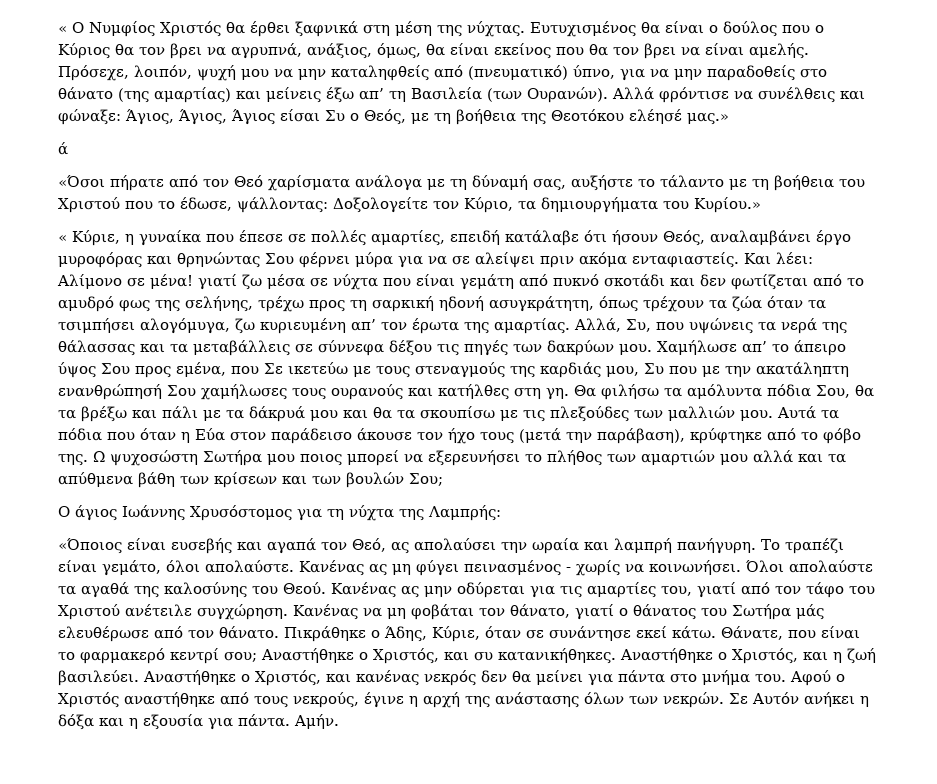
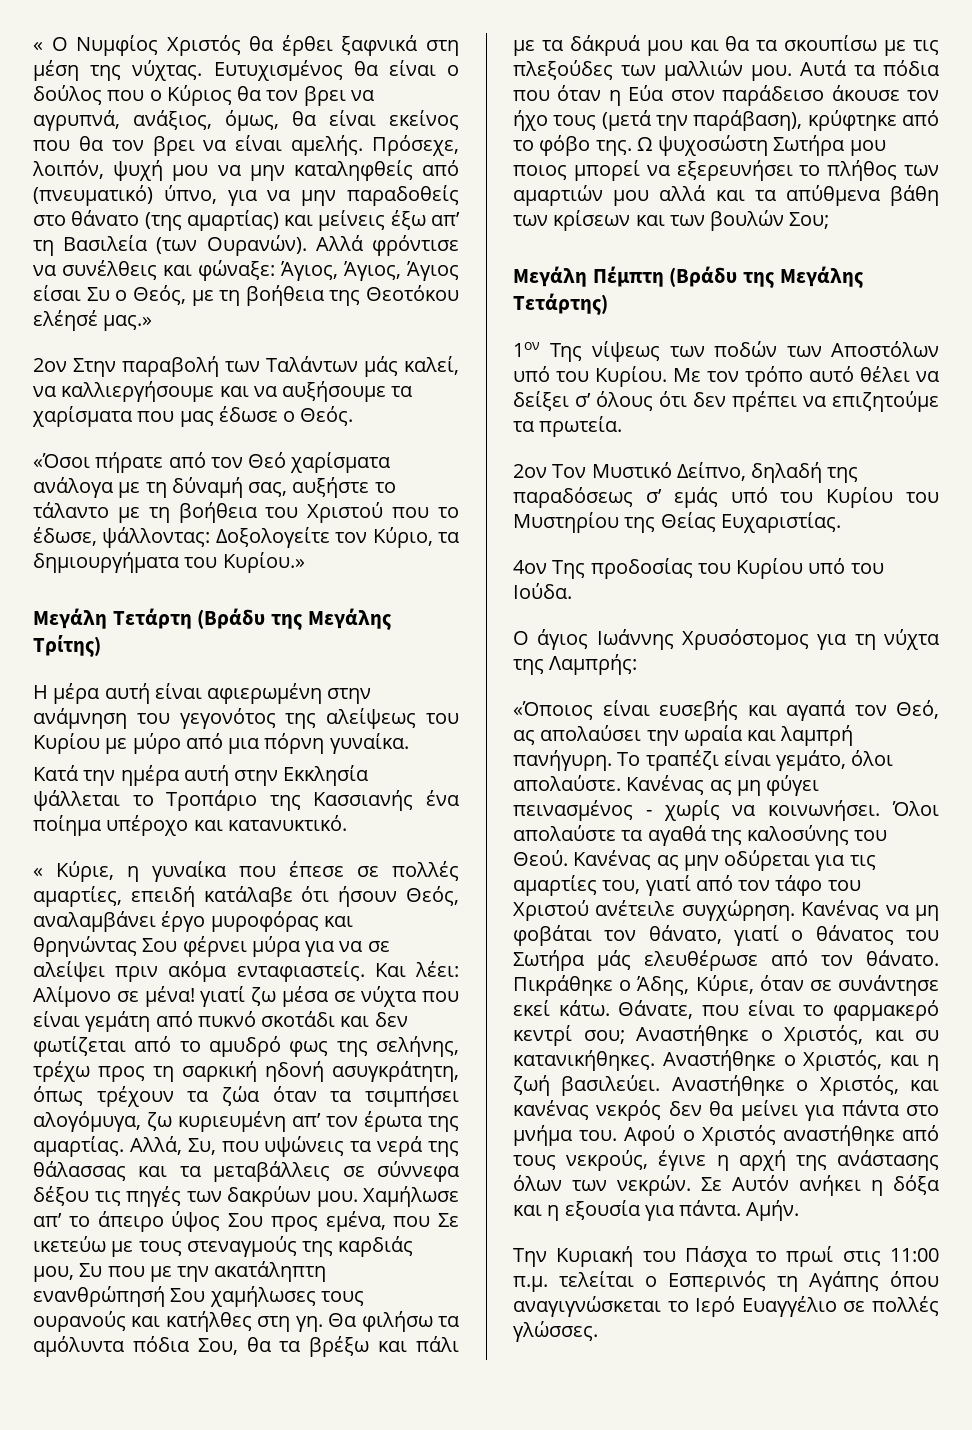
- ά
+ 2ον Στην παραβολή των Ταλάντων μάς καλεί, να καλλιεργήσουμε και να αυξήσουμε τα χαρίσματα που μας έδωσε ο Θεός.
+ Μεγάλη Τετάρτη (Βράδυ της Μεγάλης Τρίτης)
+ Η μέρα αυτή είναι αφιερωμένη στην ανάμνηση του γεγονότος της αλείψεως του Κυρίου με μύρο από μια πόρνη γυναίκα.
+ Κατά την ημέρα αυτή στην Εκκλησία ψάλλεται το Τροπάριο της Κασσιανής ένα ποίημα υπέροχο και κατανυκτικό.
+ Μεγάλη Πέμπτη (Βράδυ της Μεγάλης Τετάρτης)
+ 1ον Της νίψεως των ποδών των Αποστόλων υπό του Κυρίου. Με τον τρόπο αυτό θέλει να δείξει σ’ όλους ότι δεν πρέπει να επιζητούμε τα πρωτεία.
+ 2ον Τον Μυστικό Δείπνο, δηλαδή της παραδόσεως σ’ εμάς υπό του Κυρίου του Μυστηρίου της Θείας Ευχαριστίας.
+ 4ον Της προδοσίας του Κυρίου υπό του Ιούδα.
+ Την Κυριακή του Πάσχα το πρωί στις 11:00 π.μ. τελείται ο Εσπερινός τη Αγάπης όπου αναγιγνώσκεται το Ιερό Ευαγγέλιο σε πολλές γλώσσες.

